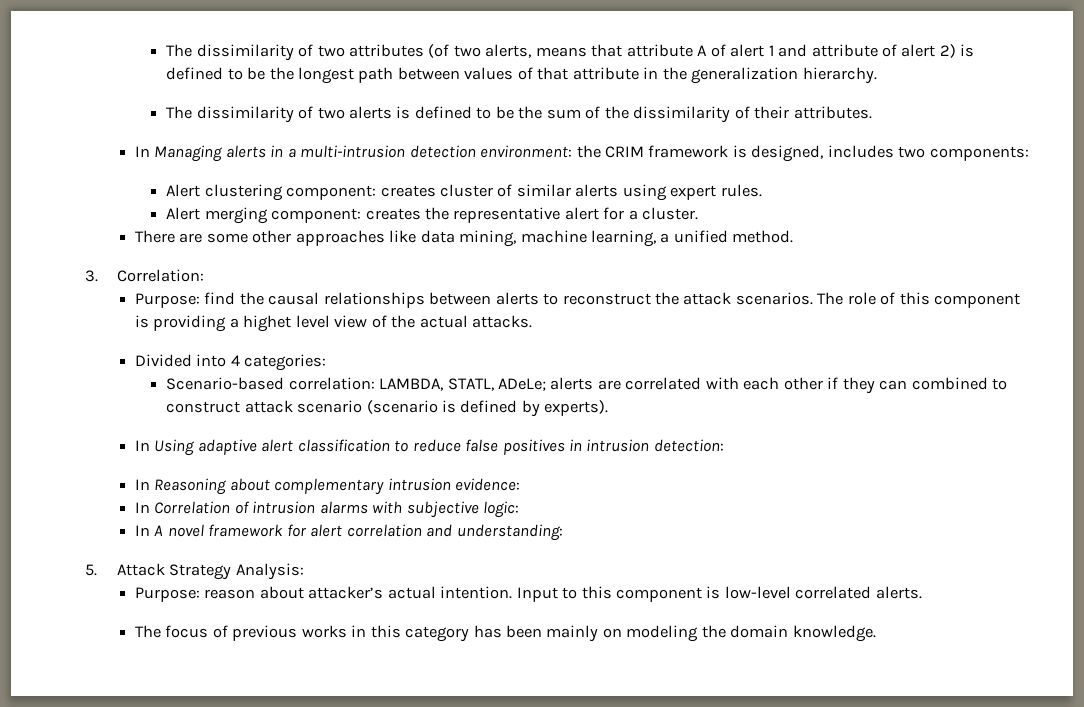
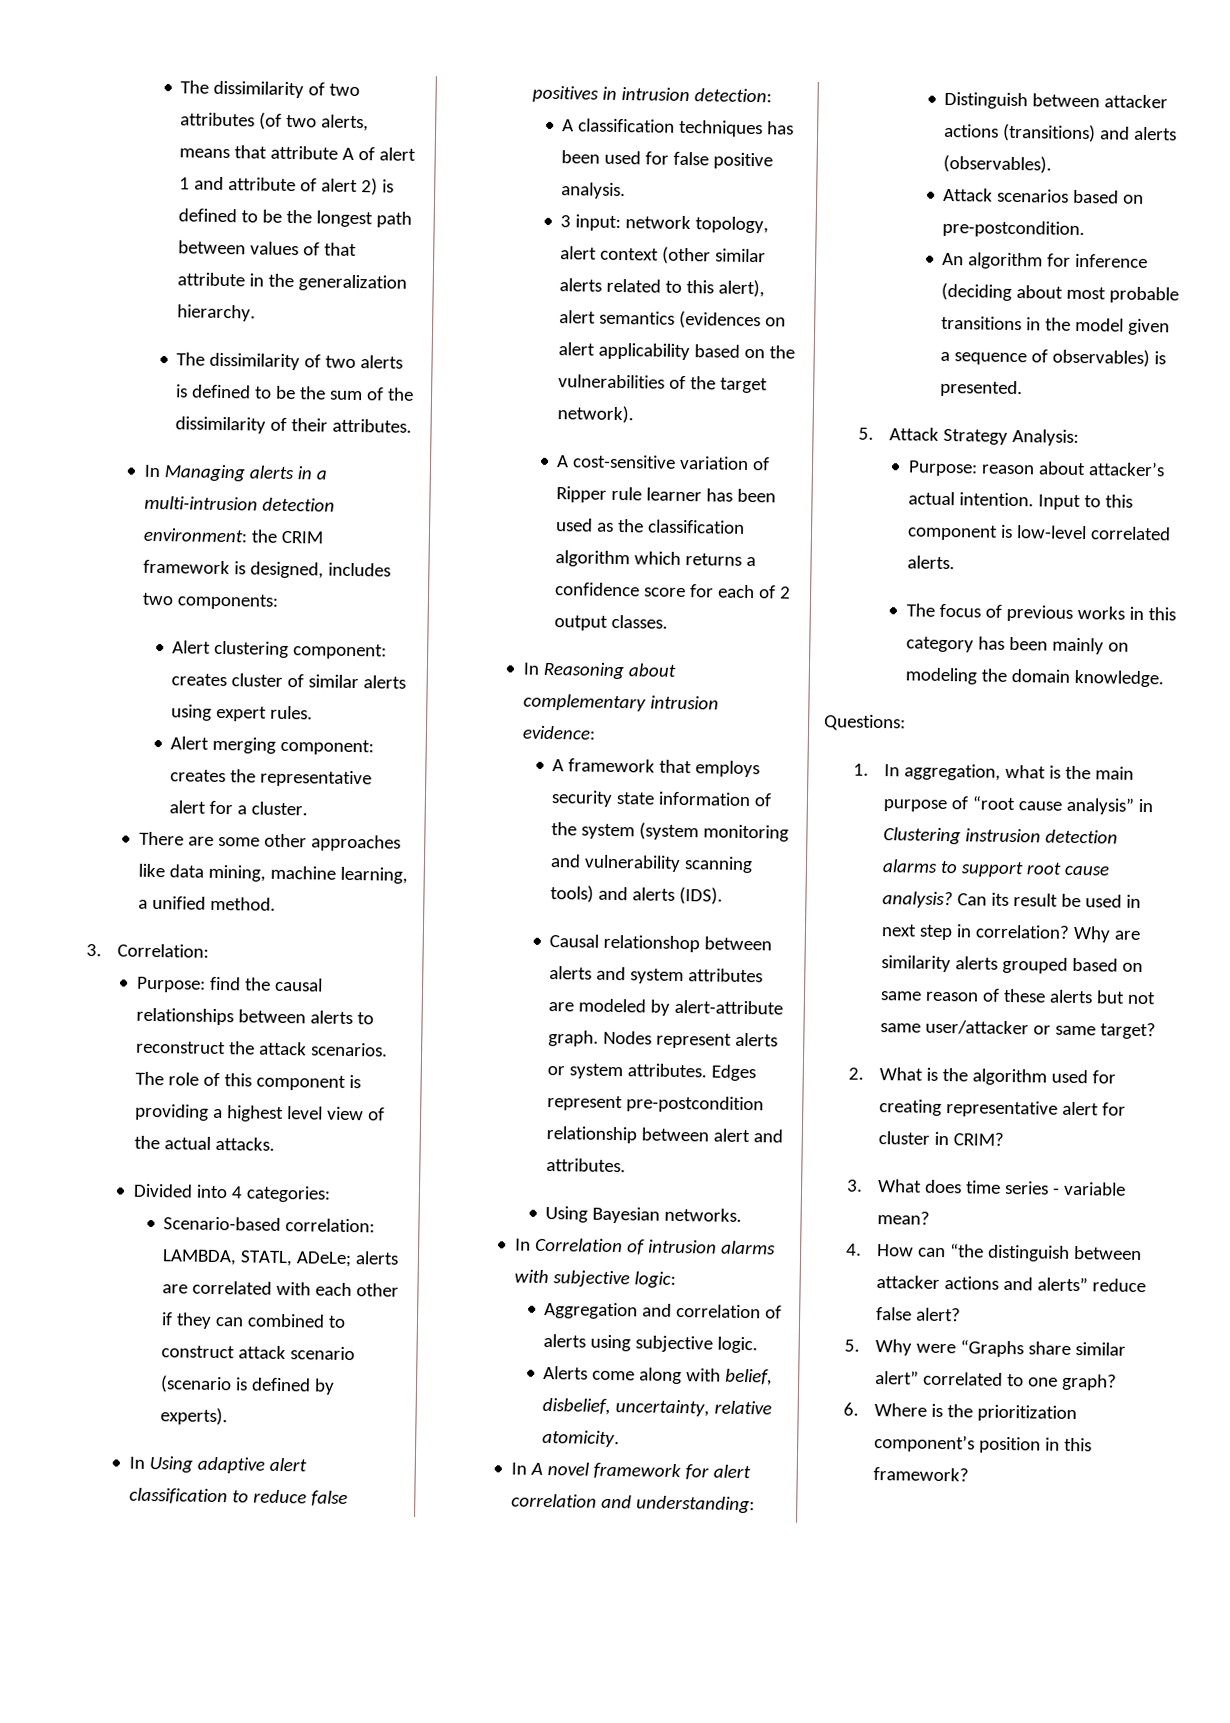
- The role of this component is providing a highet level view of the actual attacks.
+ The role of this component is providing a highest level view of the actual attacks.
+ A classification techniques has been used for false positive analysis.
+ 3 input: network topology, alert context (other similar alerts related to this alert), alert semantics (evidences on alert applicability based on the vulnerabilities of the target network).
+ A cost-sensitive variation of Ripper rule learner has been used as the classification algorithm which returns a confidence score for each of 2 output classes.
+ A framework that employs security state information of the system (system monitoring and vulnerability scanning tools) and alerts (IDS).
+ Causal relationshop between alerts and system attributes are modeled by alert-attribute graph. Nodes represent alerts or system attributes. Edges represent pre-postcondition relationship between alert and attributes.
+ Using Bayesian networks.
+ Aggregation and correlation of alerts using subjective logic.
+ Alerts come along with belief, disbelief, uncertainty, relative atomicity.
+ Distinguish between attacker actions (transitions) and alerts (observables).
+ Attack scenarios based on pre-postcondition.
+ An algorithm for inference (deciding about most probable transitions in the model given a sequence of observables) is presented.
+ Questions:
+ 1. In aggregation, what is the main purpose of “root cause analysis” in Clustering instrusion detection alarms to support root cause analysis? Can its result be used in next step in correlation? Why are similarity alerts grouped based on same reason of these alerts but not same user/attacker or same target?
+ 2. What is the algorithm used for creating representative alert for cluster in CRIM?
+ 3. What does time series - variable mean?
+ 4. How can “the distinguish between attacker actions and alerts” reduce false alert?
+ 5. Why were “Graphs share similar alert” correlated to one graph?
+ 6. Where is the prioritization component’s position in this framework?

